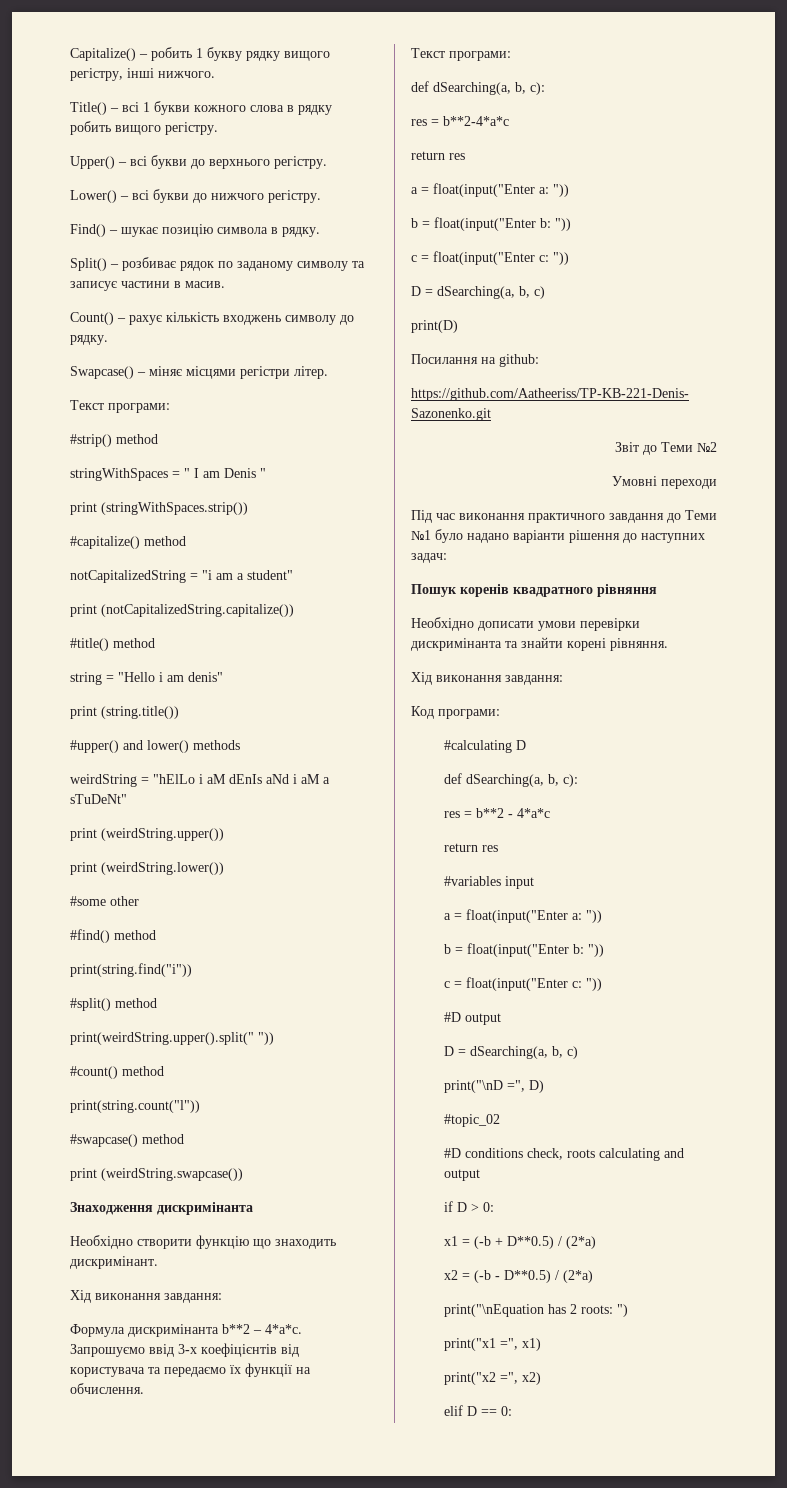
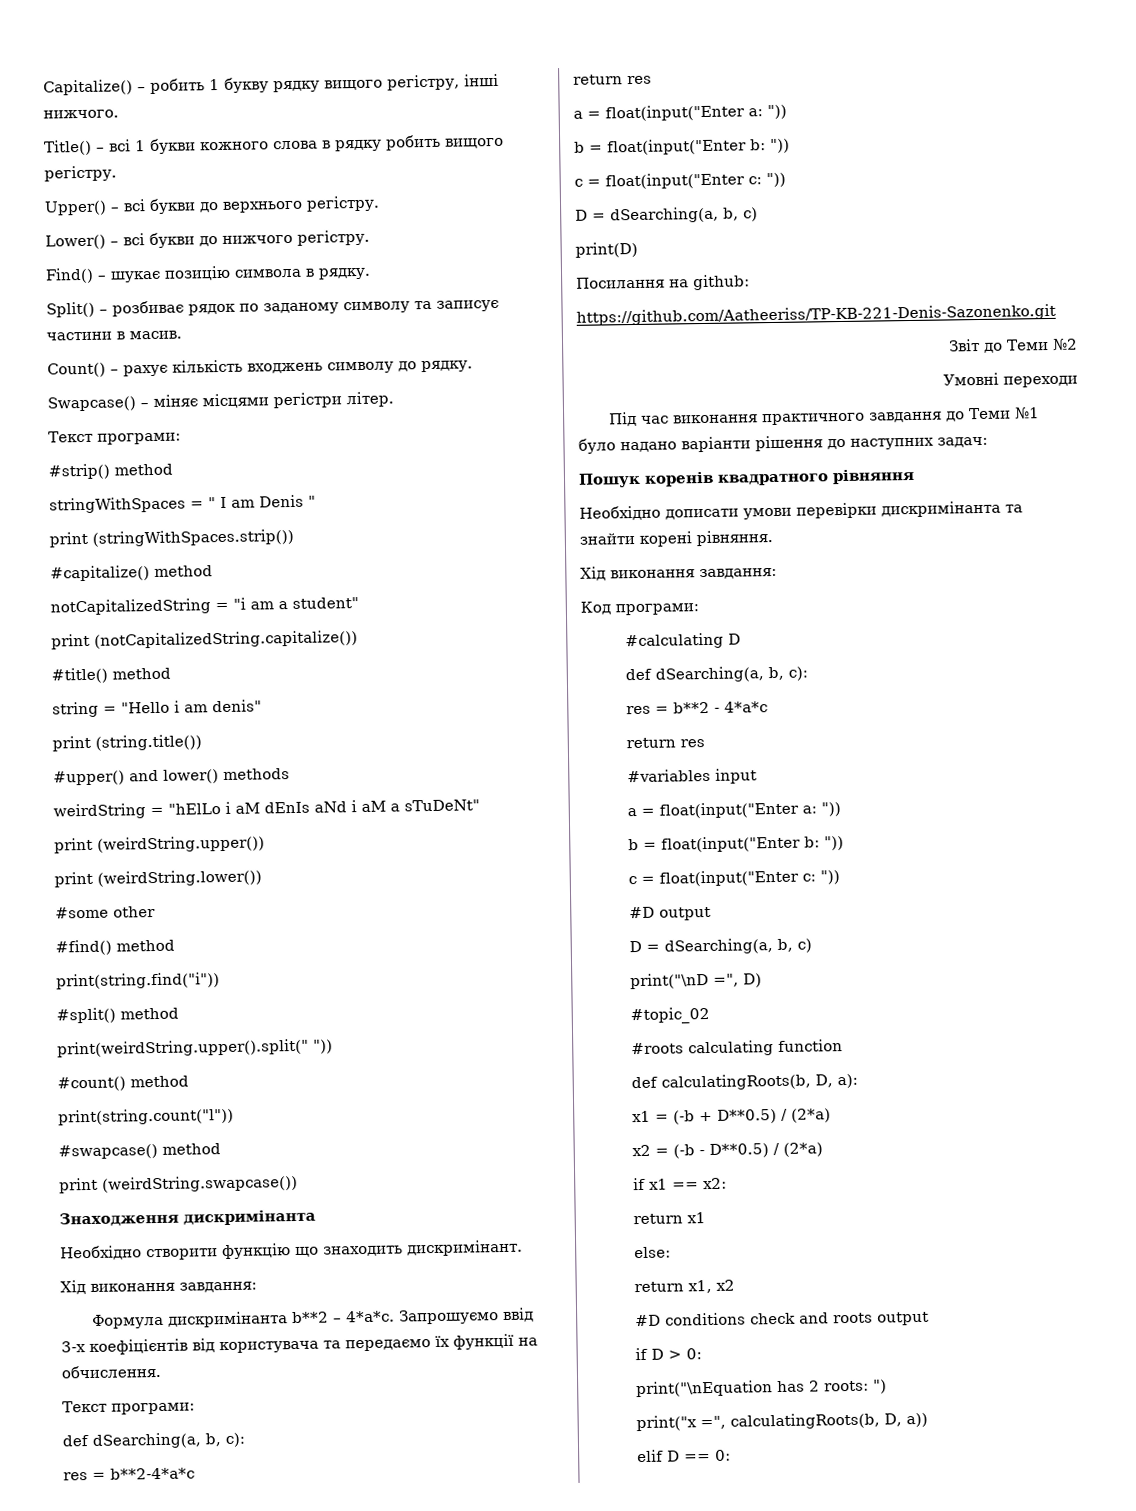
- #D conditions check, roots calculating and output
- if D > 0:
+ #roots calculating function
+ def calculatingRoots(b, D, a):
+ if x1 == x2:
+ return x1
+ else:
+ return x1, x2
+ #D conditions check and roots output
+ if D > 0:
- print("x1 =", x1)
- print("x2 =", x2)
+ print("x =", calculatingRoots(b, D, a))

